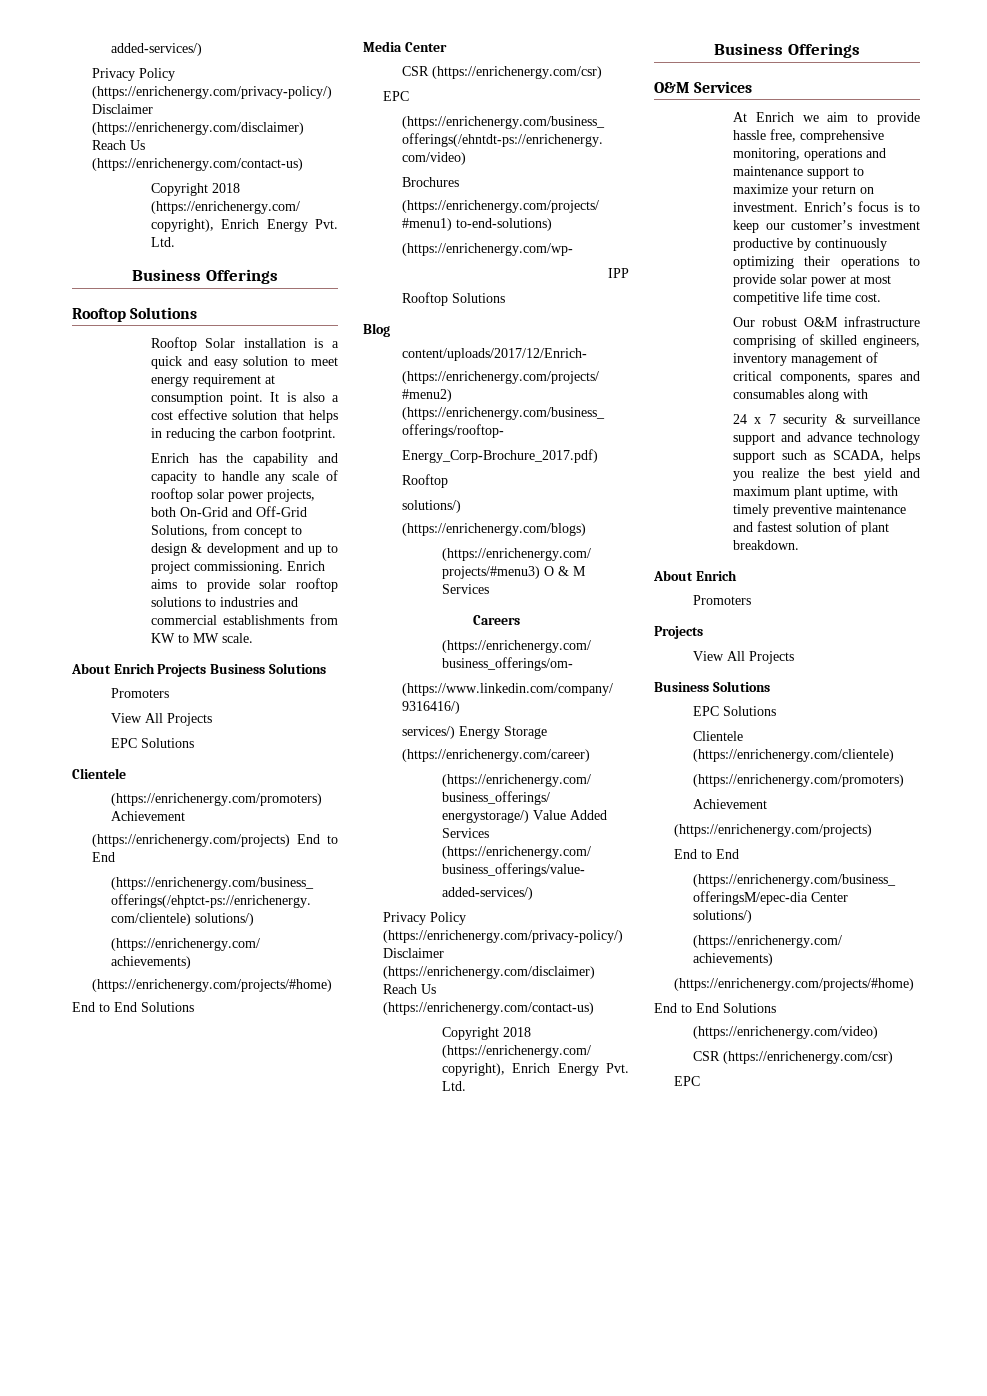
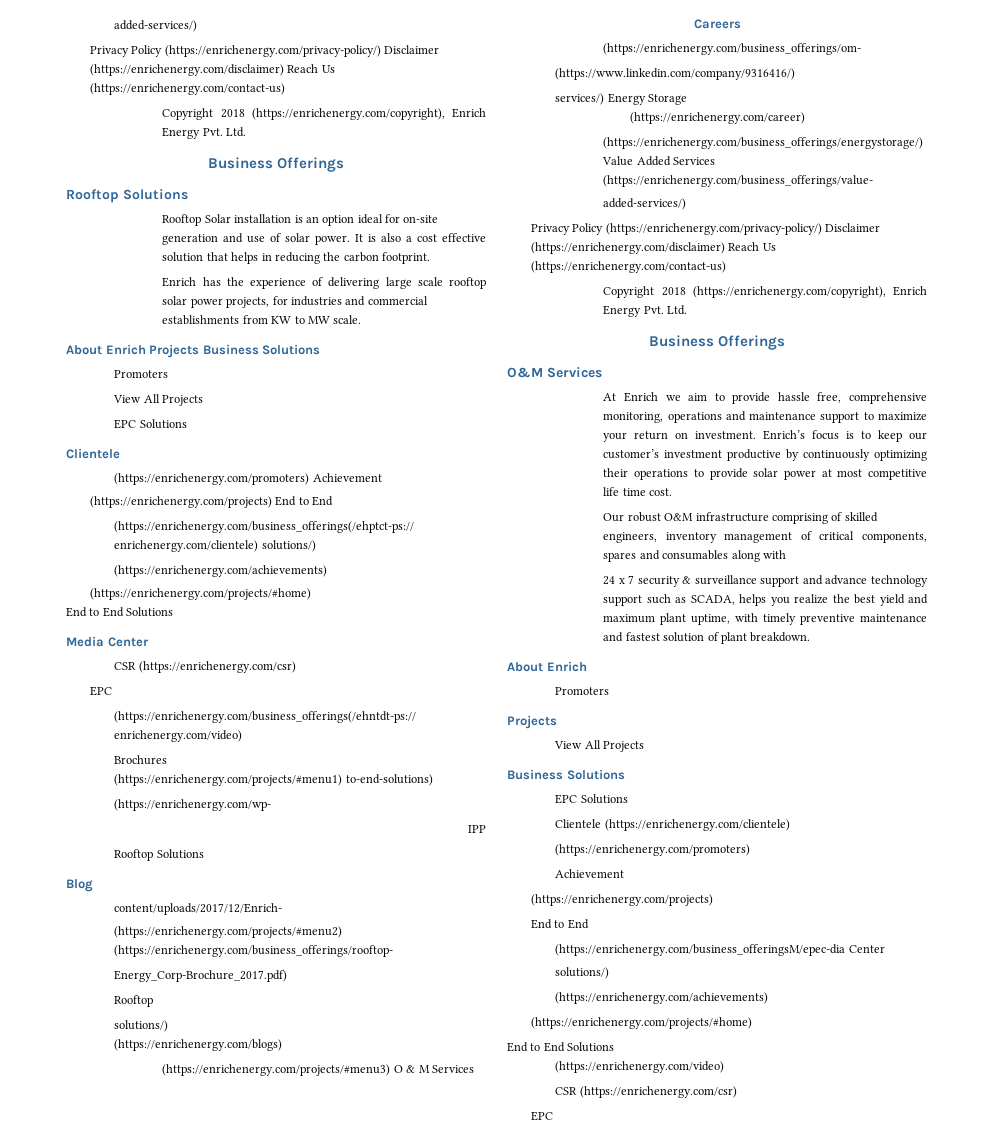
- Rooftop Solar installation is a quick and easy solution to meet energy requirement at consumption point.
+ Rooftop Solar installation is an option ideal for on-site generation and use of solar power.
- Enrich has the capability and capacity to handle any scale of rooftop solar power projects, both On-Grid and Off-Grid Solutions, from concept to design & development and up to project commissioning. Enrich aims to provide solar rooftop solutions to industries and commercial establishments from KW to MW scale.
+ Enrich has the experience of delivering large scale rooftop solar power projects, for industries and commercial establishments from KW to MW scale.

